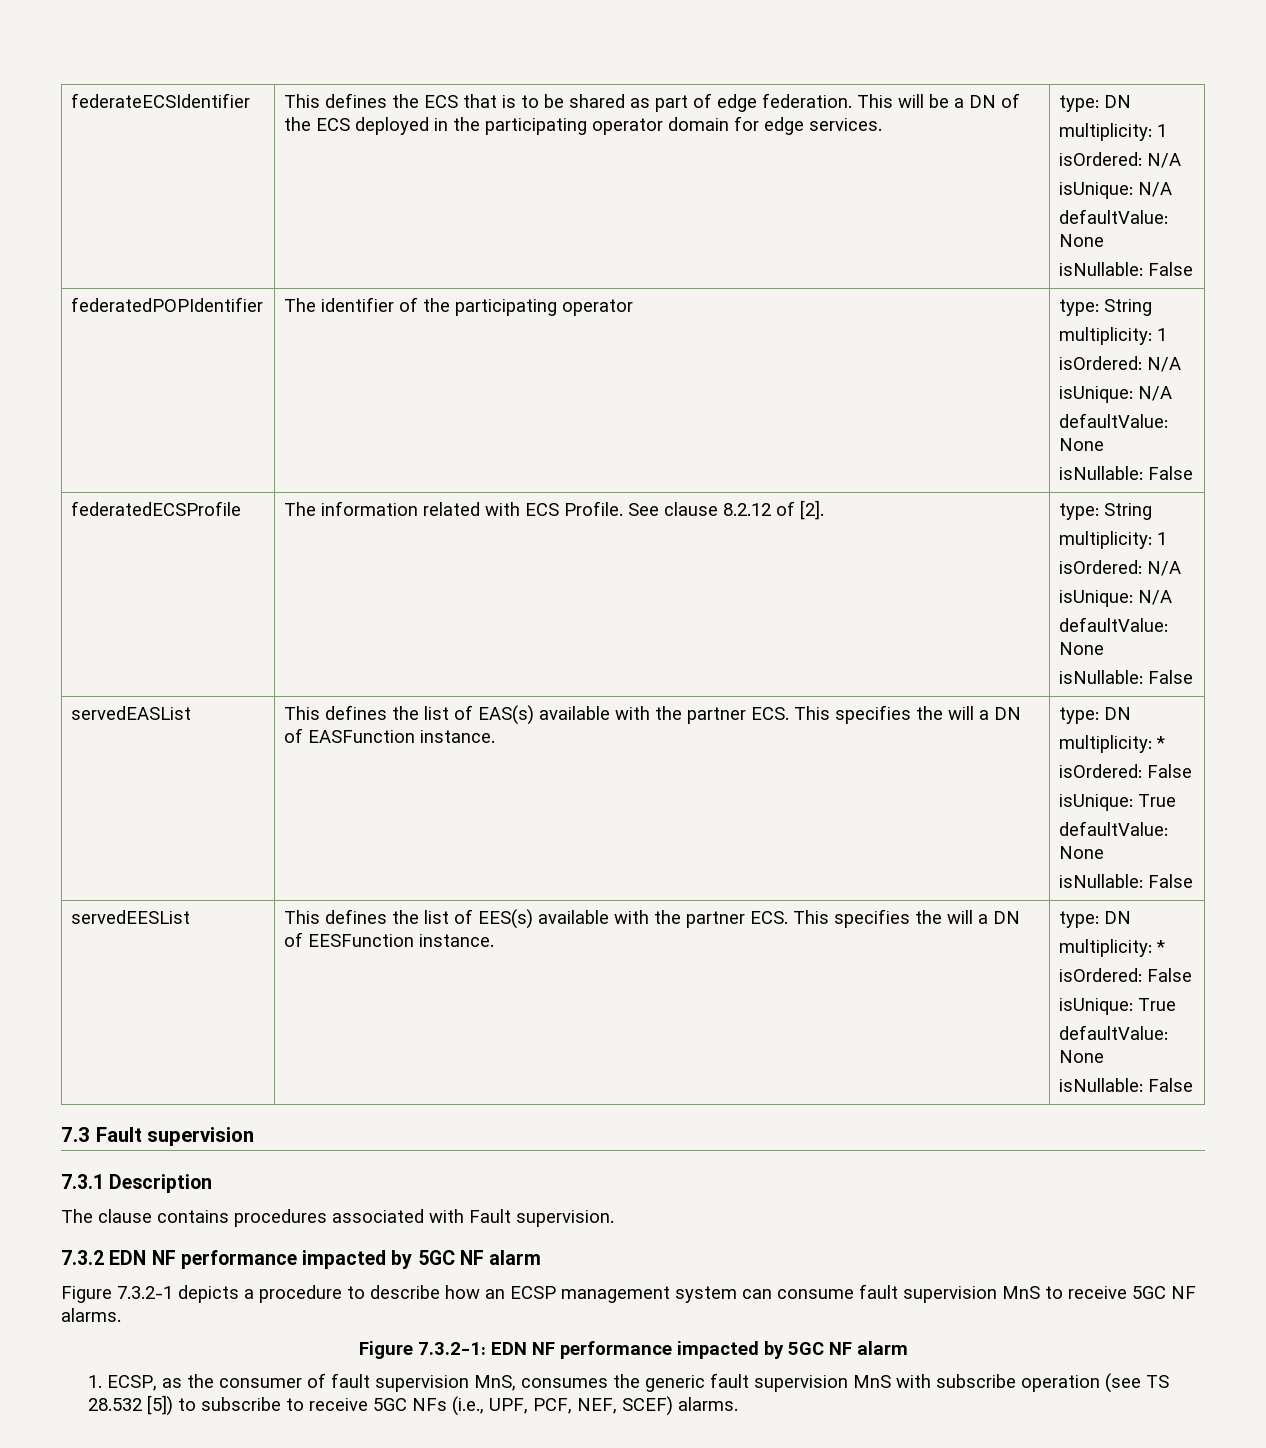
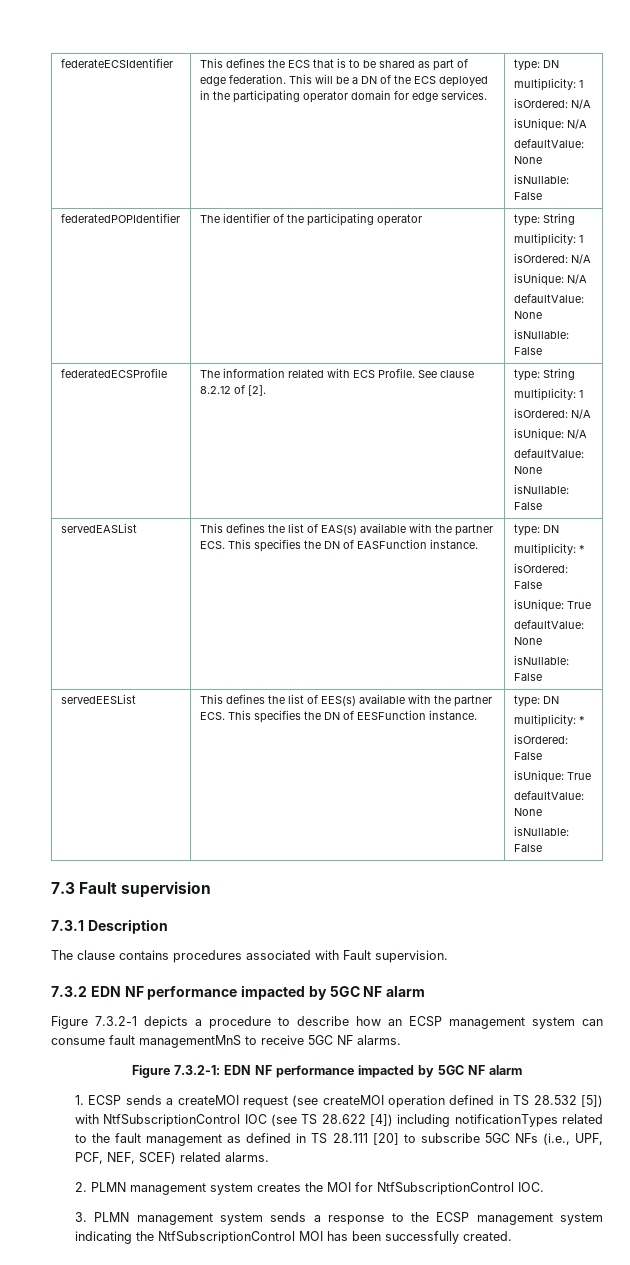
- servedEASList | This defines the list of EAS(s) available with the partner ECS. This specifies the will a DN of EASFunction instance. | type: DN
+ servedEASList | This defines the list of EAS(s) available with the partner ECS. This specifies the DN of EASFunction instance. | type: DN
- servedEESList | This defines the list of EES(s) available with the partner ECS. This specifies the will a DN of EESFunction instance. | type: DN
+ servedEESList | This defines the list of EES(s) available with the partner ECS. This specifies the DN of EESFunction instance. | type: DN
- Figure 7.3.2-1 depicts a procedure to describe how an ECSP management system can consume fault supervision MnS to receive 5GC NF alarms.
+ Figure 7.3.2-1 depicts a procedure to describe how an ECSP management system can consume fault managementMnS to receive 5GC NF alarms.
- 1. ECSP, as the consumer of fault supervision MnS, consumes the generic fault supervision MnS with subscribe operation (see TS 28.532 [5]) to subscribe to receive 5GC NFs (i.e., UPF, PCF, NEF, SCEF) alarms.
+ 1. ECSP sends a createMOI request (see createMOI operation defined in TS 28.532 [5]) with NtfSubscriptionControl IOC (see TS 28.622 [4]) including notificationTypes related to the fault management as defined in TS 28.111 [20] to subscribe 5GC NFs (i.e., UPF, PCF, NEF, SCEF) related alarms.
+ 2. PLMN management system creates the MOI for NtfSubscriptionControl IOC.
+ 3. PLMN management system sends a response to the ECSP management system indicating the NtfSubscriptionControl MOI has been successfully created.

